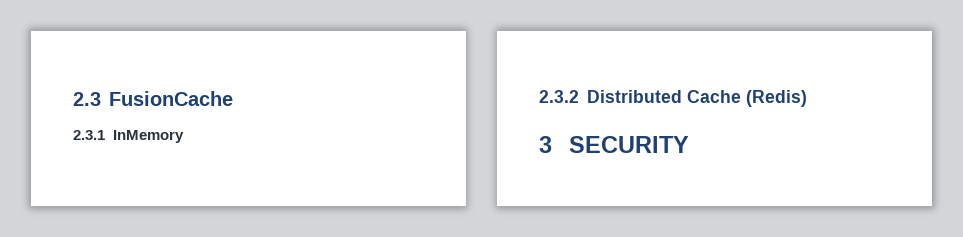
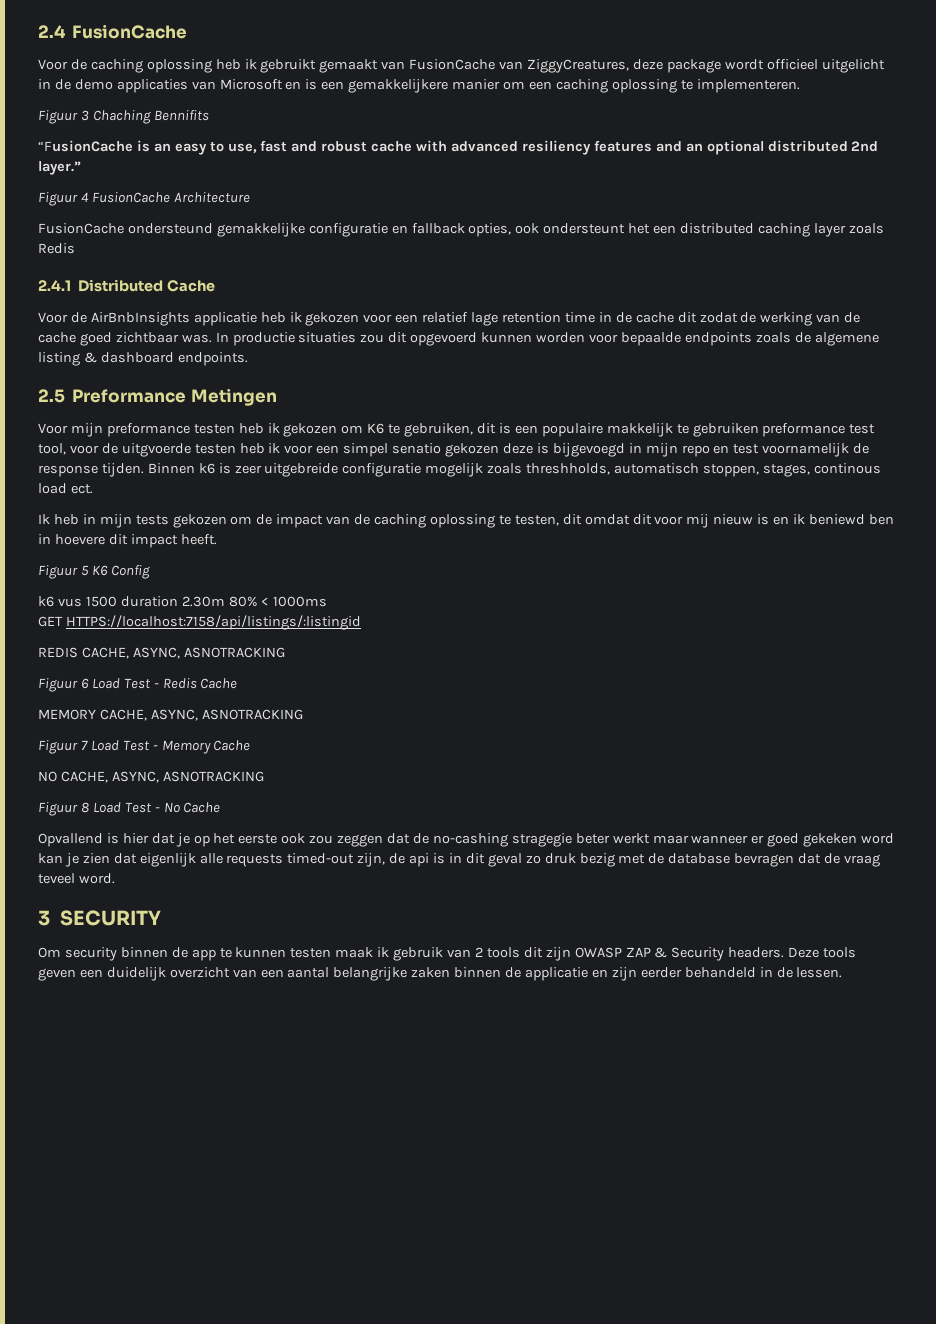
- 2.3 FusionCache
+ 2.4 FusionCache
- 2.3.1 InMemory
- 2.3.2 Distributed Cache (Redis)
+ Voor de caching oplossing heb ik gebruikt gemaakt van FusionCache van ZiggyCreatures, deze package wordt officieel uitgelicht in de demo applicaties van Microsoft en is een gemakkelijkere manier om een caching oplossing te implementeren.
+ Figuur 3 Chaching Bennifits
+ “FusionCache is an easy to use, fast and robust cache with advanced resiliency features and an optional distributed 2nd layer.”
+ Figuur 4 FusionCache Architecture
+ FusionCache ondersteund gemakkelijke configuratie en fallback opties, ook ondersteunt het een distributed caching layer zoals Redis
+ 2.4.1 Distributed Cache
+ Voor de AirBnbInsights applicatie heb ik gekozen voor een relatief lage retention time in de cache dit zodat de werking van de cache goed zichtbaar was. In productie situaties zou dit opgevoerd kunnen worden voor bepaalde endpoints zoals de algemene listing & dashboard endpoints.
+ 2.5 Preformance Metingen
+ Voor mijn preformance testen heb ik gekozen om K6 te gebruiken, dit is een populaire makkelijk te gebruiken preformance test tool, voor de uitgvoerde testen heb ik voor een simpel senatio gekozen deze is bijgevoegd in mijn repo en test voornamelijk de response tijden. Binnen k6 is zeer uitgebreide configuratie mogelijk zoals threshholds, automatisch stoppen, stages, continous load ect.
+ Ik heb in mijn tests gekozen om de impact van de caching oplossing te testen, dit omdat dit voor mij nieuw is en ik beniewd ben in hoevere dit impact heeft.
+ Figuur 5 K6 Config
+ k6 vus 1500 duration 2.30m 80% < 1000ms
+ GET HTTPS://localhost:7158/api/listings/:listingid
+ REDIS CACHE, ASYNC, ASNOTRACKING
+ Figuur 6 Load Test - Redis Cache
+ MEMORY CACHE, ASYNC, ASNOTRACKING
+ Figuur 7 Load Test - Memory Cache
+ NO CACHE, ASYNC, ASNOTRACKING
+ Figuur 8 Load Test - No Cache
+ Opvallend is hier dat je op het eerste ook zou zeggen dat de no-cashing stragegie beter werkt maar wanneer er goed gekeken word kan je zien dat eigenlijk alle requests timed-out zijn, de api is in dit geval zo druk bezig met de database bevragen dat de vraag teveel word.
  3 SECURITY
+ Om security binnen de app te kunnen testen maak ik gebruik van 2 tools dit zijn OWASP ZAP & Security headers. Deze tools geven een duidelijk overzicht van een aantal belangrijke zaken binnen de applicatie en zijn eerder behandeld in de lessen.

